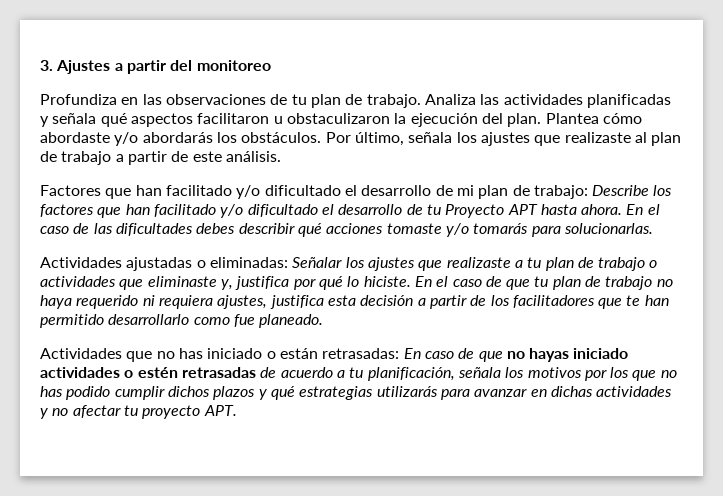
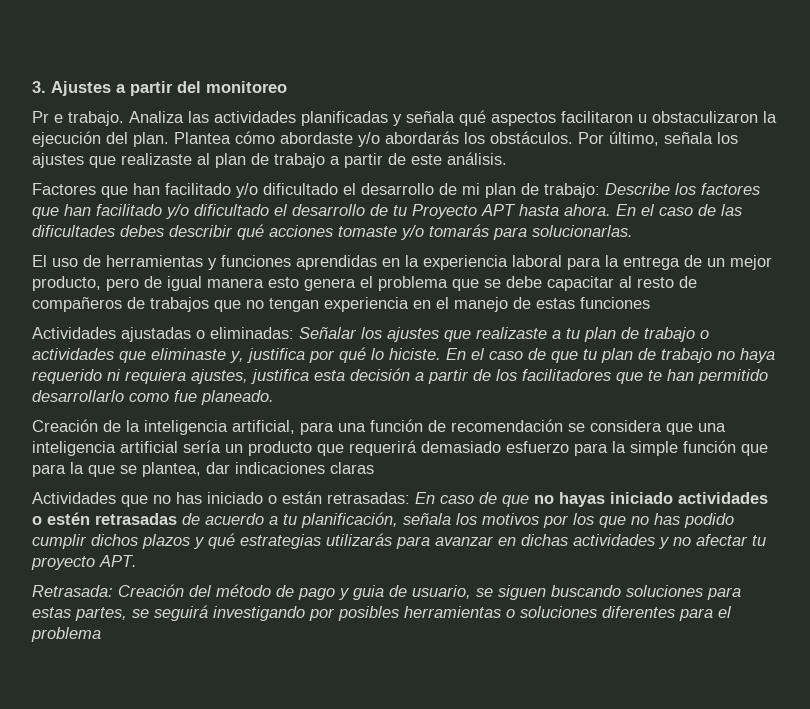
- Profundiza en las observaciones de tu plan de trabajo.
+ Pr e trabajo.
+ El uso de herramientas y funciones aprendidas en la experiencia laboral para la entrega de un mejor producto, pero de igual manera esto genera el problema que se debe capacitar al resto de compañeros de trabajos que no tengan experiencia en el manejo de estas funciones
+ Creación de la inteligencia artificial, para una función de recomendación se considera que una inteligencia artificial sería un producto que requerirá demasiado esfuerzo para la simple función que para la que se plantea, dar indicaciones claras
+ Retrasada: Creación del método de pago y guia de usuario, se siguen buscando soluciones para estas partes, se seguirá investigando por posibles herramientas o soluciones diferentes para el problema

